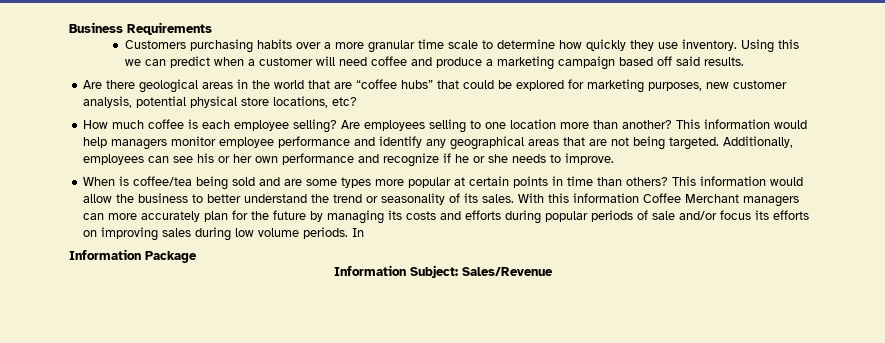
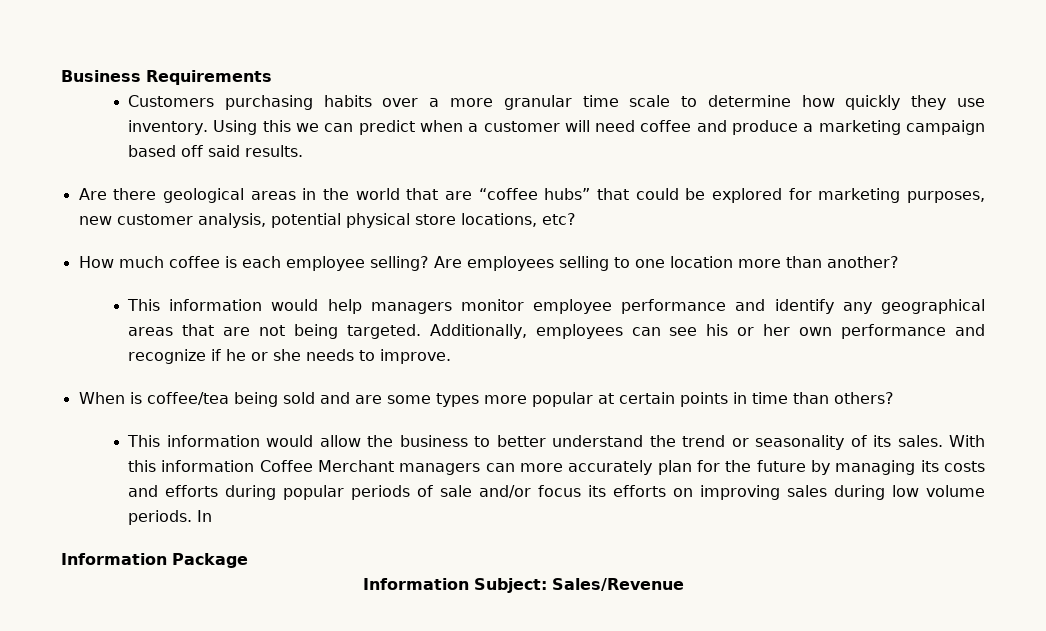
- Are employees selling to one location more than another? This information would help managers monitor employee performance and identify any geographical areas that are not being targeted.
+ Are employees selling to one location more than another?
+ This information would help managers monitor employee performance and identify any geographical areas that are not being targeted.
- When is coffee/tea being sold and are some types more popular at certain points in time than others? This information would allow the business to better understand the trend or seasonality of its sales.
+ When is coffee/tea being sold and are some types more popular at certain points in time than others?
+ This information would allow the business to better understand the trend or seasonality of its sales.

